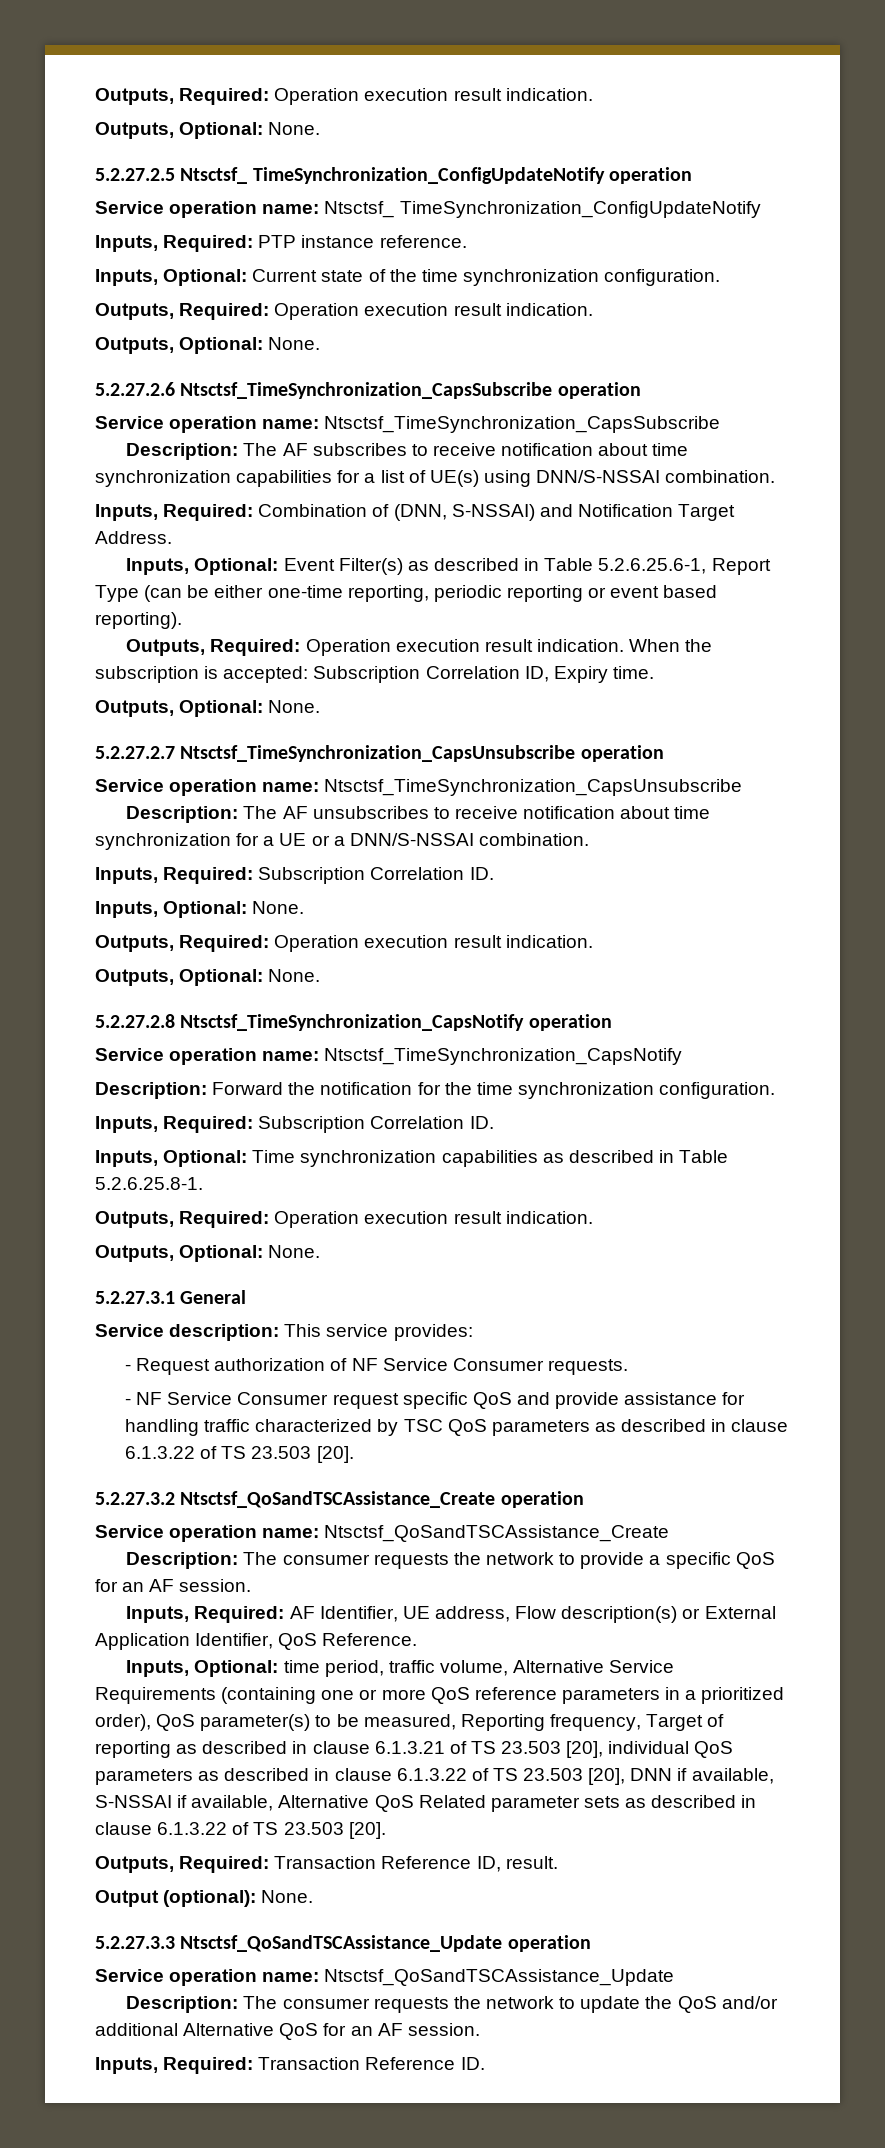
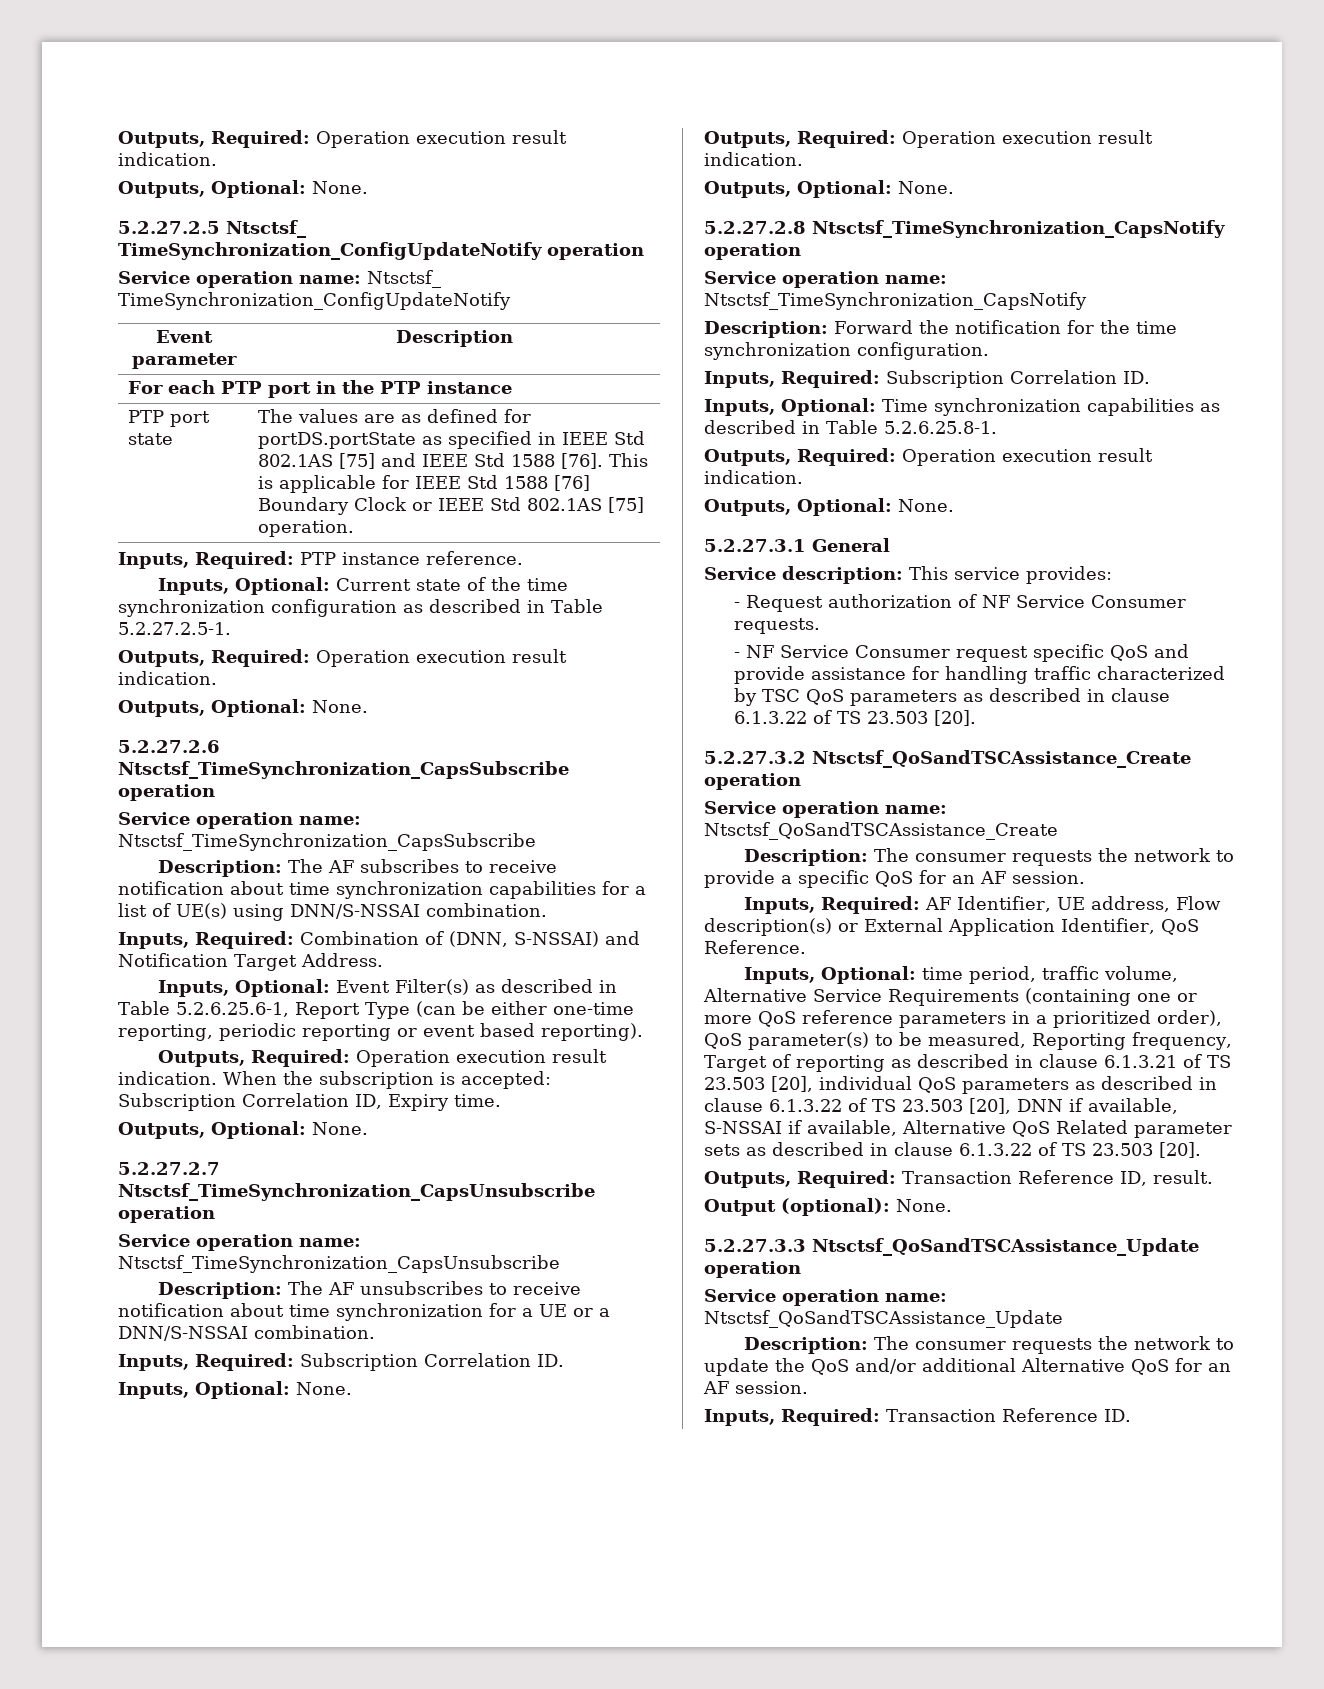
+ Event parameter | Description
+ For each PTP port in the PTP instance
+ PTP port state | The values are as defined for portDS.portState as specified in IEEE Std 802.1AS [75] and IEEE Std 1588 [76]. This is applicable for IEEE Std 1588 [76] Boundary Clock or IEEE Std 802.1AS [75] operation.
- Inputs, Optional: Current state of the time synchronization configuration.
+ Inputs, Optional: Current state of the time synchronization configuration as described in Table 5.2.27.2.5-1.

